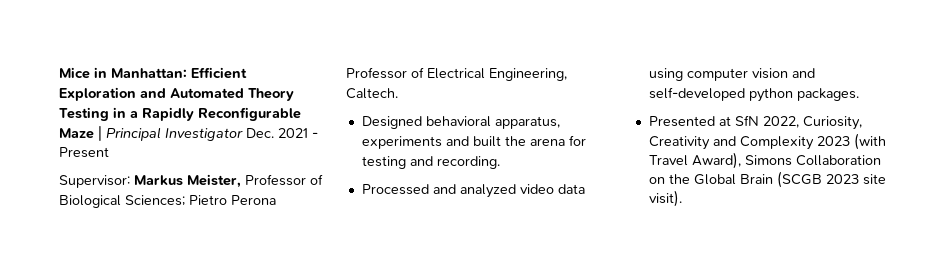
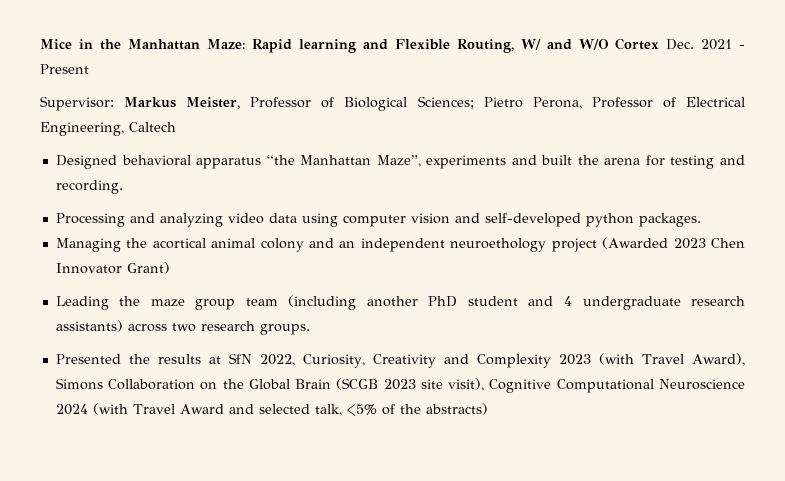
- Mice in Manhattan: Efficient Exploration and Automated Theory Testing in a Rapidly Reconfigurable Maze | Principal Investigator Dec. 2021 - Present
+ Mice in the Manhattan Maze: Rapid learning and Flexible Routing, W/ and W/O Cortex Dec. 2021 - Present
- Supervisor: Markus Meister, Professor of Biological Sciences; Pietro Perona Professor of Electrical Engineering, Caltech.
+ Supervisor: Markus Meister, Professor of Biological Sciences; Pietro Perona, Professor of Electrical Engineering, Caltech
- Designed behavioral apparatus, experiments and built the arena for testing and recording.
+ Designed behavioral apparatus “the Manhattan Maze”, experiments and built the arena for testing and recording.
- Processed and analyzed video data using computer vision and self-developed python packages.
+ Processing and analyzing video data using computer vision and self-developed python packages.
+ Managing the acortical animal colony and an independent neuroethology project (Awarded 2023 Chen Innovator Grant)
+ Leading the maze group team (including another PhD student and 4 undergraduate research assistants) across two research groups.
- Presented at SfN 2022, Curiosity, Creativity and Complexity 2023 (with Travel Award), Simons Collaboration on the Global Brain (SCGB 2023 site visit).
+ Presented the results at SfN 2022, Curiosity, Creativity and Complexity 2023 (with Travel Award), Simons Collaboration on the Global Brain (SCGB 2023 site visit), Cognitive Computational Neuroscience 2024 (with Travel Award and selected talk, <5% of the abstracts)

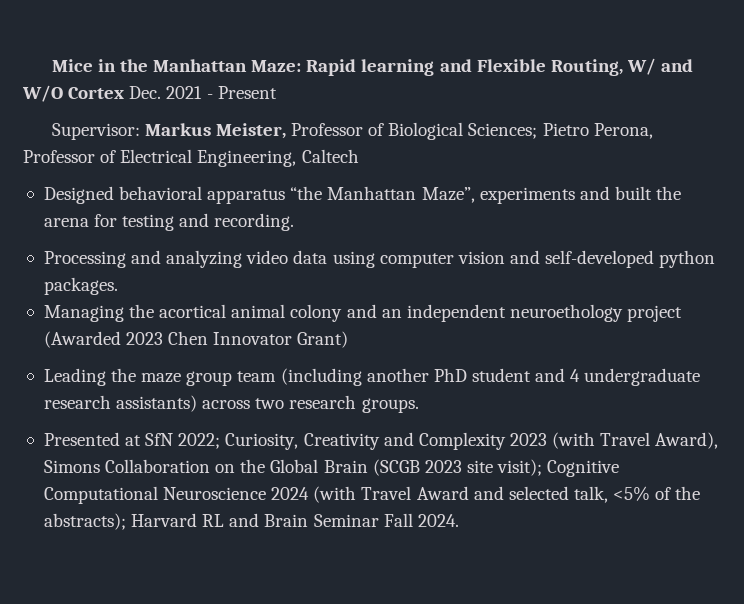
- Presented the results at SfN 2022, Curiosity, Creativity and Complexity 2023 (with Travel Award), Simons Collaboration on the Global Brain (SCGB 2023 site visit), Cognitive Computational Neuroscience 2024 (with Travel Award and selected talk, <5% of the abstracts)
+ Presented at SfN 2022; Curiosity, Creativity and Complexity 2023 (with Travel Award), Simons Collaboration on the Global Brain (SCGB 2023 site visit); Cognitive Computational Neuroscience 2024 (with Travel Award and selected talk, <5% of the abstracts); Harvard RL and Brain Seminar Fall 2024.

